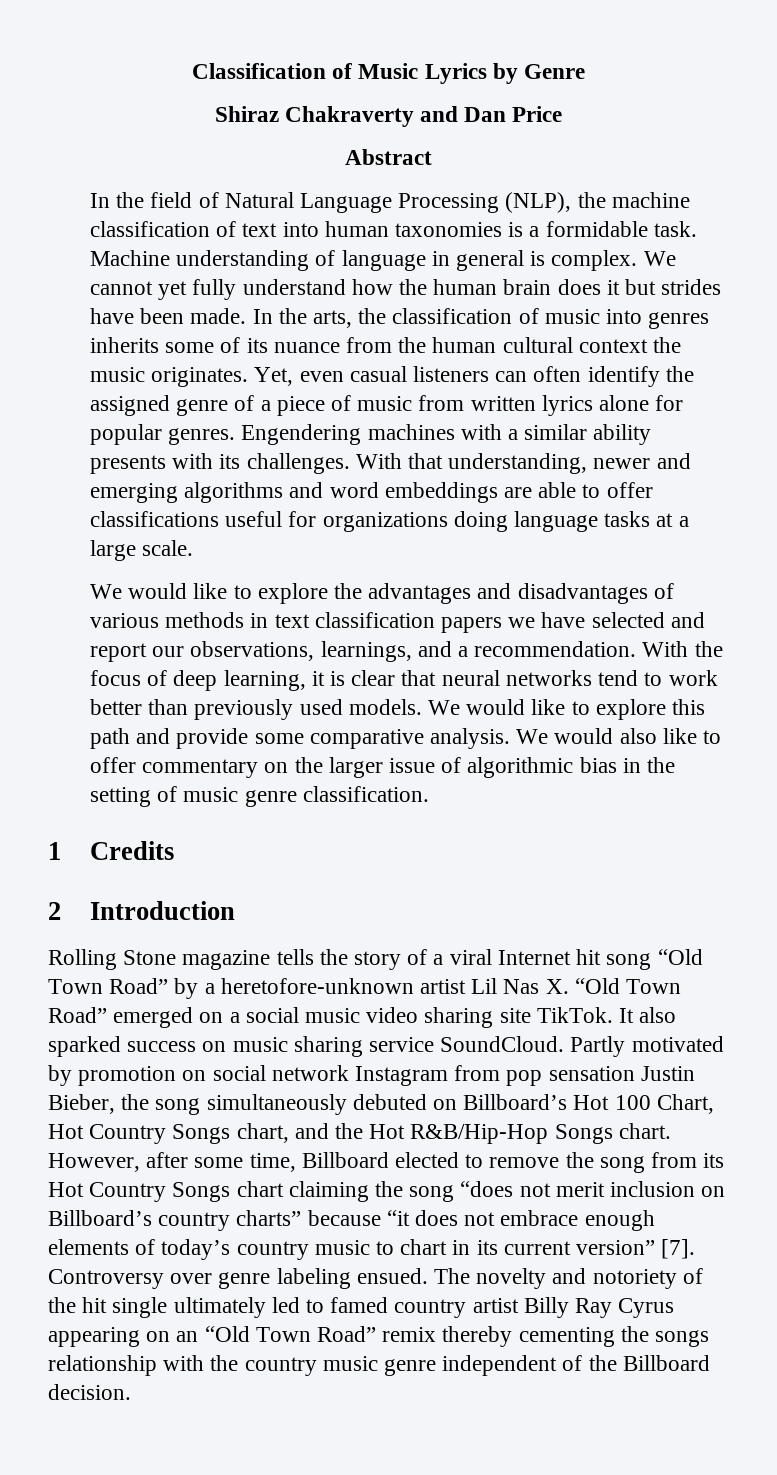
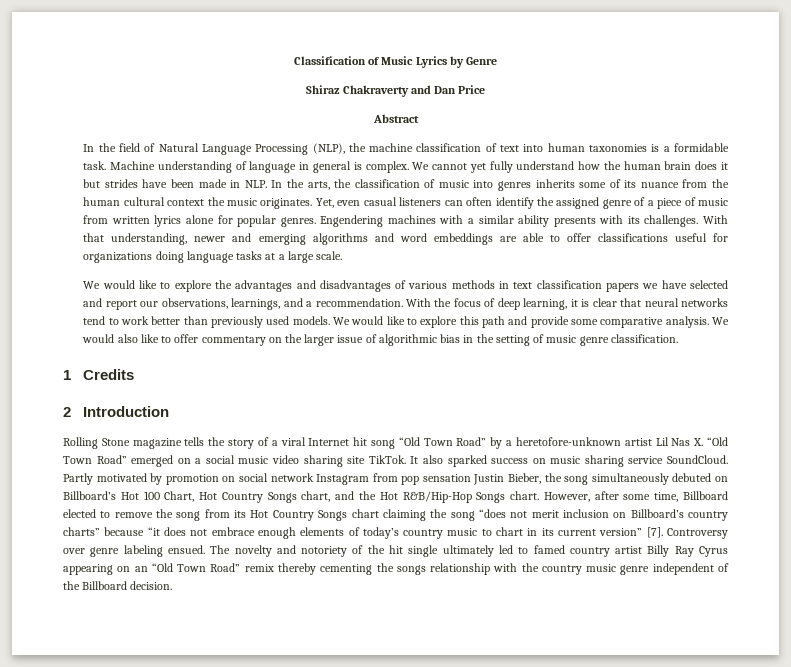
- We cannot yet fully understand how the human brain does it but strides have been made. In the arts, the classification of music into genres inherits some of its nuance from the human cultural context the music originates.
+ We cannot yet fully understand how the human brain does it but strides have been made in NLP. In the arts, the classification of music into genres inherits some of its nuance from the human cultural context the music originates.

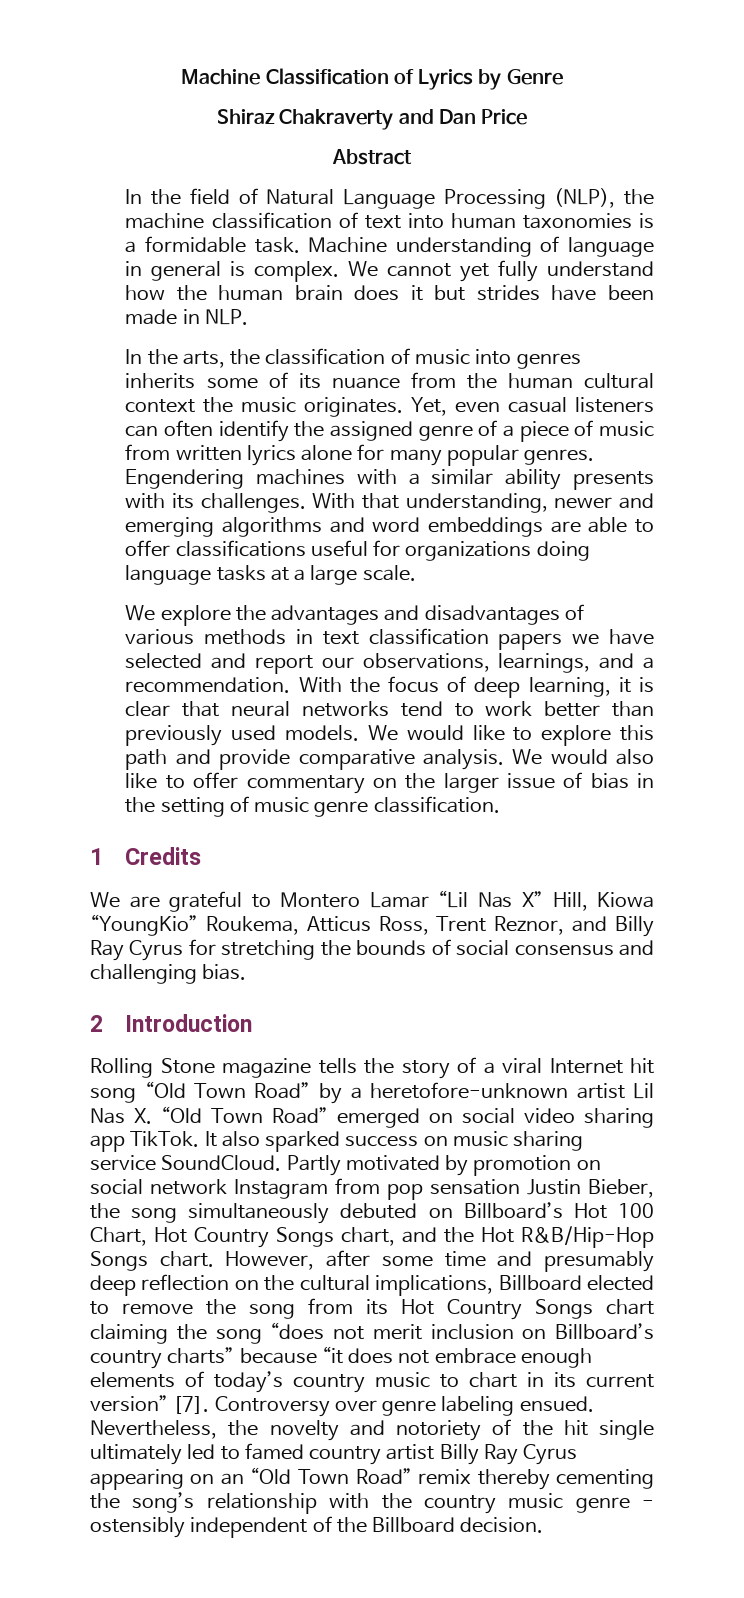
- Classification of Music Lyrics by Genre
+ Machine Classification of Lyrics by Genre
- We cannot yet fully understand how the human brain does it but strides have been made in NLP. In the arts, the classification of music into genres inherits some of its nuance from the human cultural context the music originates.
+ We cannot yet fully understand how the human brain does it but strides have been made in NLP.
+ In the arts, the classification of music into genres inherits some of its nuance from the human cultural context the music originates.
- Yet, even casual listeners can often identify the assigned genre of a piece of music from written lyrics alone for popular genres.
+ Yet, even casual listeners can often identify the assigned genre of a piece of music from written lyrics alone for many popular genres.
- We would like to explore the advantages and disadvantages of various methods in text classification papers we have selected and report our observations, learnings, and a recommendation.
+ We explore the advantages and disadvantages of various methods in text classification papers we have selected and report our observations, learnings, and a recommendation.
- We would like to explore this path and provide some comparative analysis.
+ We would like to explore this path and provide comparative analysis.
- We would also like to offer commentary on the larger issue of algorithmic bias in the setting of music genre classification.
+ We would also like to offer commentary on the larger issue of bias in the setting of music genre classification.
+ We are grateful to Montero Lamar “Lil Nas X” Hill, Kiowa “YoungKio” Roukema, Atticus Ross, Trent Reznor, and Billy Ray Cyrus for stretching the bounds of social consensus and challenging bias.
- Rolling Stone magazine tells the story of a viral Internet hit song “Old Town Road” by a heretofore-unknown artist Lil Nas X. “Old Town Road” emerged on a social music video sharing site TikTok.
+ Rolling Stone magazine tells the story of a viral Internet hit song “Old Town Road” by a heretofore-unknown artist Lil Nas X. “Old Town Road” emerged on social video sharing app TikTok.
- However, after some time, Billboard elected to remove the song from its Hot Country Songs chart claiming the song “does not merit inclusion on Billboard’s country charts” because “it does not embrace enough elements of today’s country music to chart in its current version” [7].
+ However, after some time and presumably deep reflection on the cultural implications, Billboard elected to remove the song from its Hot Country Songs chart claiming the song “does not merit inclusion on Billboard’s country charts” because “it does not embrace enough elements of today’s country music to chart in its current version” [7].
- The novelty and notoriety of the hit single ultimately led to famed country artist Billy Ray Cyrus appearing on an “Old Town Road” remix thereby cementing the songs relationship with the country music genre independent of the Billboard decision.
+ Nevertheless, the novelty and notoriety of the hit single ultimately led to famed country artist Billy Ray Cyrus appearing on an “Old Town Road” remix thereby cementing the song’s relationship with the country music genre - ostensibly independent of the Billboard decision.

